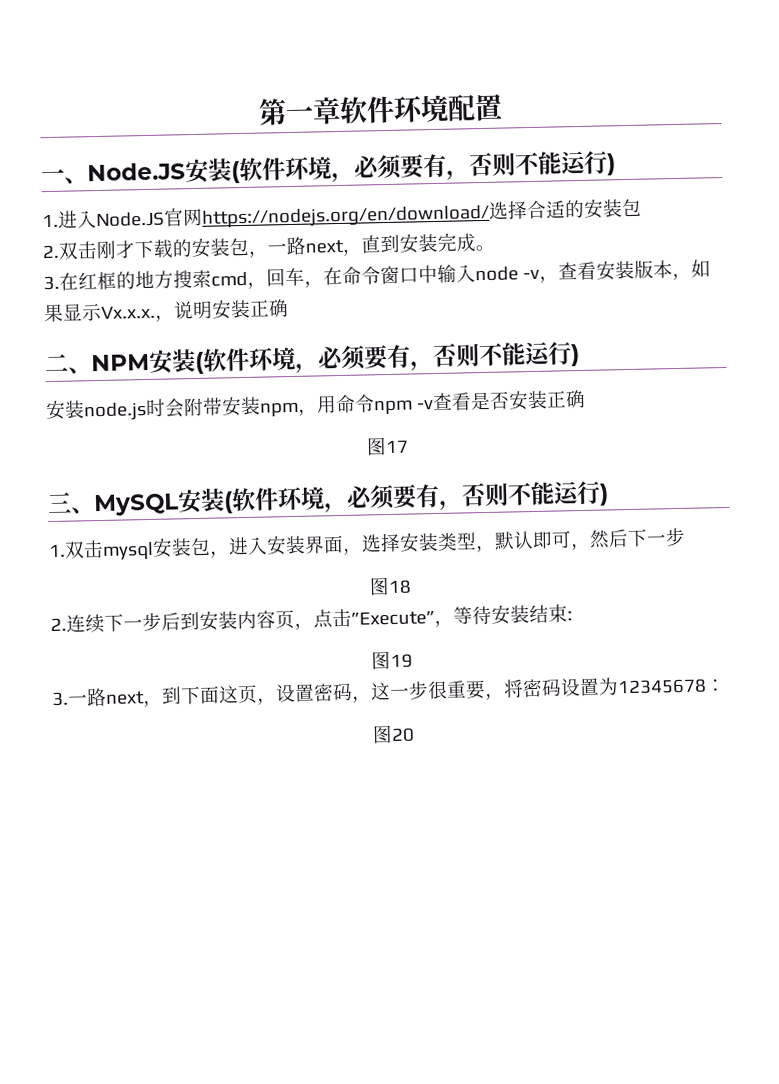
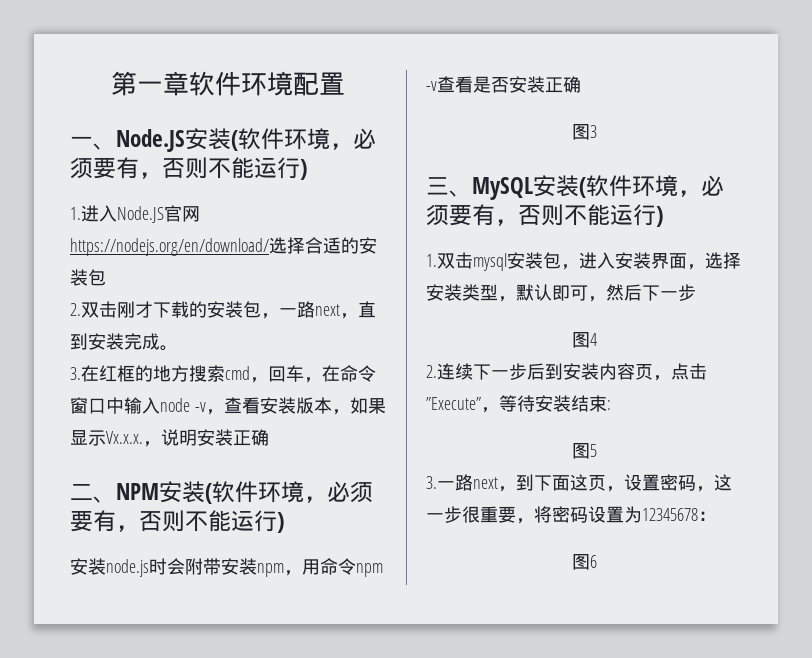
- 图17
+ 图3
- 图18
+ 图4
- 图19
+ 图5
- 图20
+ 图6

